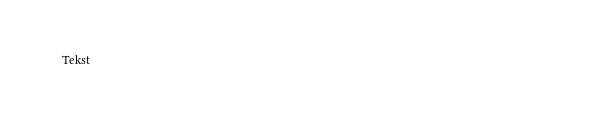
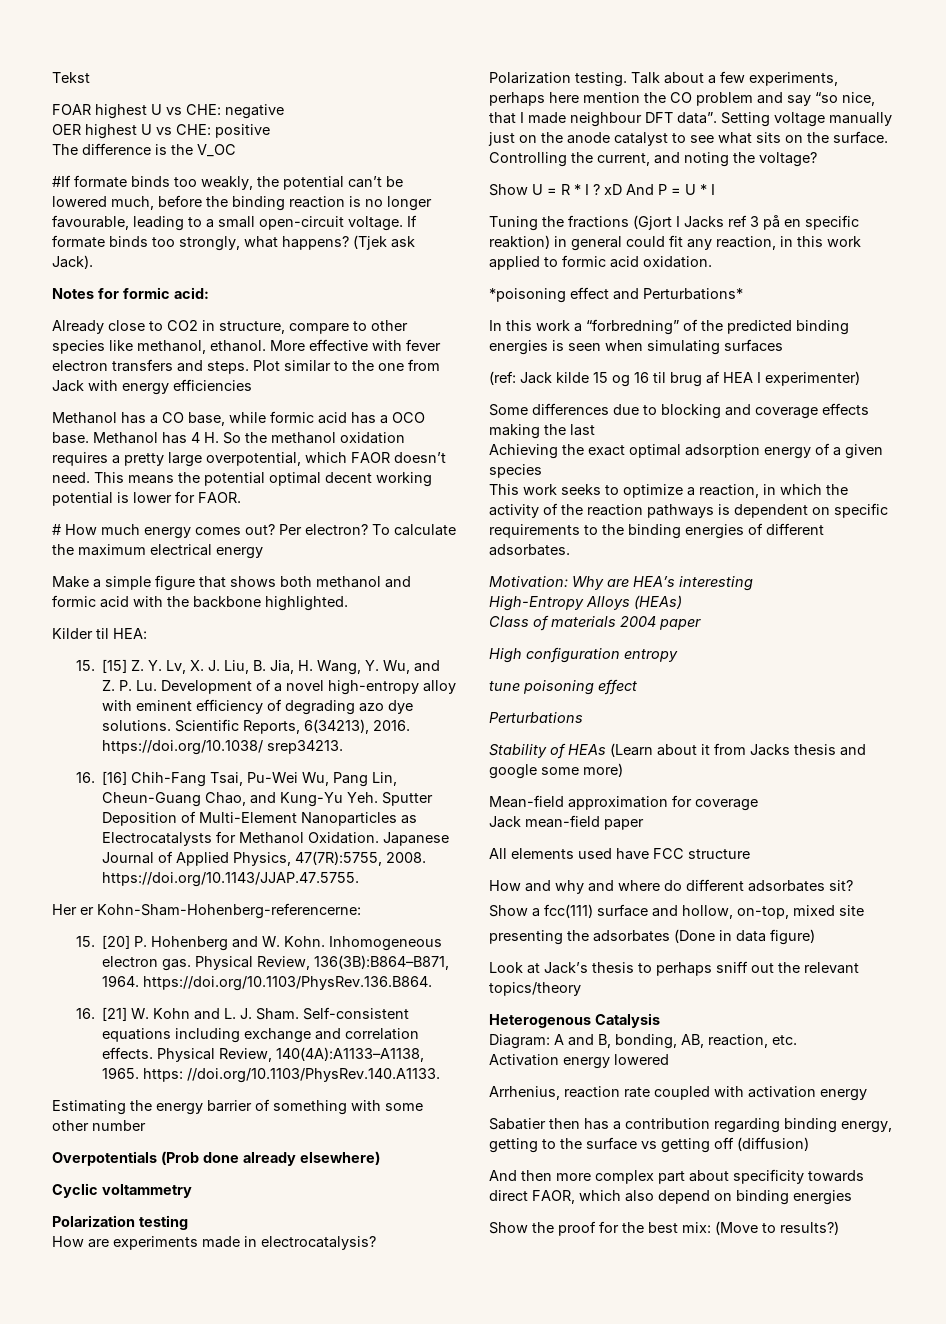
+ FOAR highest U vs CHE: negative
+ OER highest U vs CHE: positive
+ The difference is the V_OC
+ #If formate binds too weakly, the potential can’t be lowered much, before the binding reaction is no longer favourable, leading to a small open-circuit voltage. If formate binds too strongly, what happens? (Tjek ask Jack).
+ Notes for formic acid:
+ Already close to CO2 in structure, compare to other species like methanol, ethanol. More effective with fever electron transfers and steps. Plot similar to the one from Jack with energy efficiencies
+ Methanol has a CO base, while formic acid has a OCO base. Methanol has 4 H. So the methanol oxidation requires a pretty large overpotential, which FAOR doesn’t need. This means the potential optimal decent working potential is lower for FAOR.
+ # How much energy comes out? Per electron? To calculate the maximum electrical energy
+ Make a simple figure that shows both methanol and formic acid with the backbone highlighted.
+ Kilder til HEA:
+ 15. [15] Z. Y. Lv, X. J. Liu, B. Jia, H. Wang, Y. Wu, and Z. P. Lu. Development of a novel high-entropy alloy with eminent efficiency of degrading azo dye solutions. Scientific Reports, 6(34213), 2016. https://doi.org/10.1038/ srep34213.
+ 16. [16] Chih-Fang Tsai, Pu-Wei Wu, Pang Lin, Cheun-Guang Chao, and Kung-Yu Yeh. Sputter Deposition of Multi-Element Nanoparticles as Electrocatalysts for Methanol Oxidation. Japanese Journal of Applied Physics, 47(7R):5755, 2008. https://doi.org/10.1143/JJAP.47.5755.
+ Her er Kohn-Sham-Hohenberg-referencerne:
+ 15. [20] P. Hohenberg and W. Kohn. Inhomogeneous electron gas. Physical Review, 136(3B):B864–B871, 1964. https://doi.org/10.1103/PhysRev.136.B864.
+ 16. [21] W. Kohn and L. J. Sham. Self-consistent equations including exchange and correlation effects. Physical Review, 140(4A):A1133–A1138, 1965. https: //doi.org/10.1103/PhysRev.140.A1133.
+ Estimating the energy barrier of something with some other number
+ Overpotentials (Prob done already elsewhere)
+ Cyclic voltammetry
+ Polarization testing
+ How are experiments made in electrocatalysis? Polarization testing. Talk about a few experiments, perhaps here mention the CO problem and say “so nice, that I made neighbour DFT data”. Setting voltage manually just on the anode catalyst to see what sits on the surface. Controlling the current, and noting the voltage?
+ Show U = R * I ? xD And P = U * I
+ Tuning the fractions (Gjort I Jacks ref 3 på en specific reaktion) in general could fit any reaction, in this work applied to formic acid oxidation.
+ *poisoning effect and Perturbations*
+ In this work a “forbredning” of the predicted binding energies is seen when simulating surfaces
+ (ref: Jack kilde 15 og 16 til brug af HEA I experimenter)
+ Some differences due to blocking and coverage effects making the last
+ Achieving the exact optimal adsorption energy of a given species
+ This work seeks to optimize a reaction, in which the activity of the reaction pathways is dependent on specific requirements to the binding energies of different adsorbates.
+ Motivation: Why are HEA’s interesting
+ High-Entropy Alloys (HEAs)
+ Class of materials 2004 paper
+ High configuration entropy
+ tune poisoning effect
+ Perturbations
+ Stability of HEAs (Learn about it from Jacks thesis and google some more)
+ Mean-field approximation for coverage
+ Jack mean-field paper
+ All elements used have FCC structure
+ How and why and where do different adsorbates sit?
+ Show a fcc(111) surface and hollow, on-top, mixed site
+ presenting the adsorbates (Done in data figure)
+ Look at Jack’s thesis to perhaps sniff out the relevant topics/theory
+ Heterogenous Catalysis
+ Diagram: A and B, bonding, AB, reaction, etc.
+ Activation energy lowered
+ Arrhenius, reaction rate coupled with activation energy
+ Sabatier then has a contribution regarding binding energy, getting to the surface vs getting off (diffusion)
+ And then more complex part about specificity towards direct FAOR, which also depend on binding energies
+ Show the proof for the best mix: (Move to results?)

